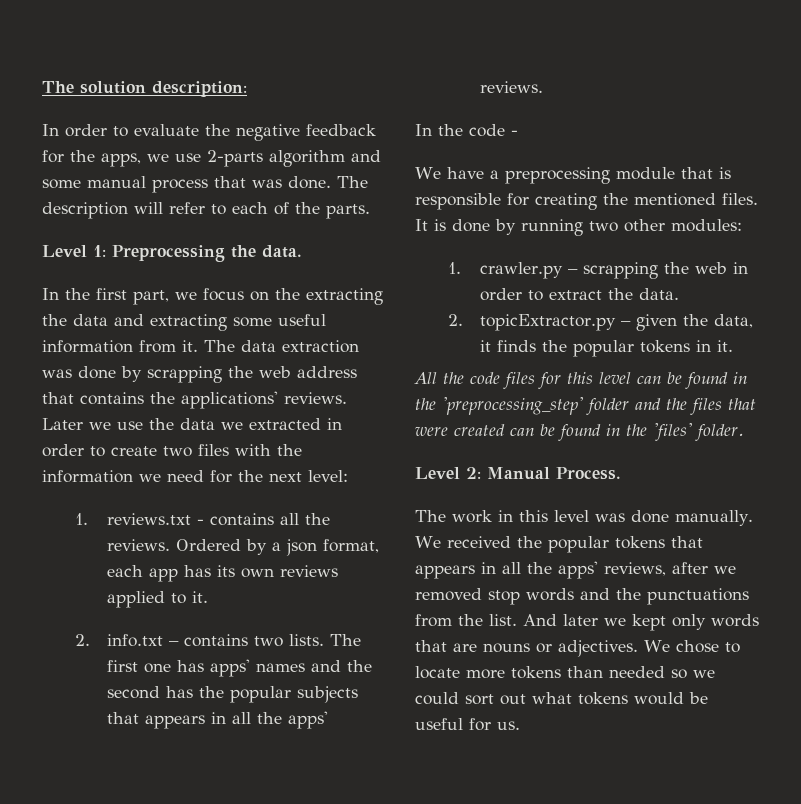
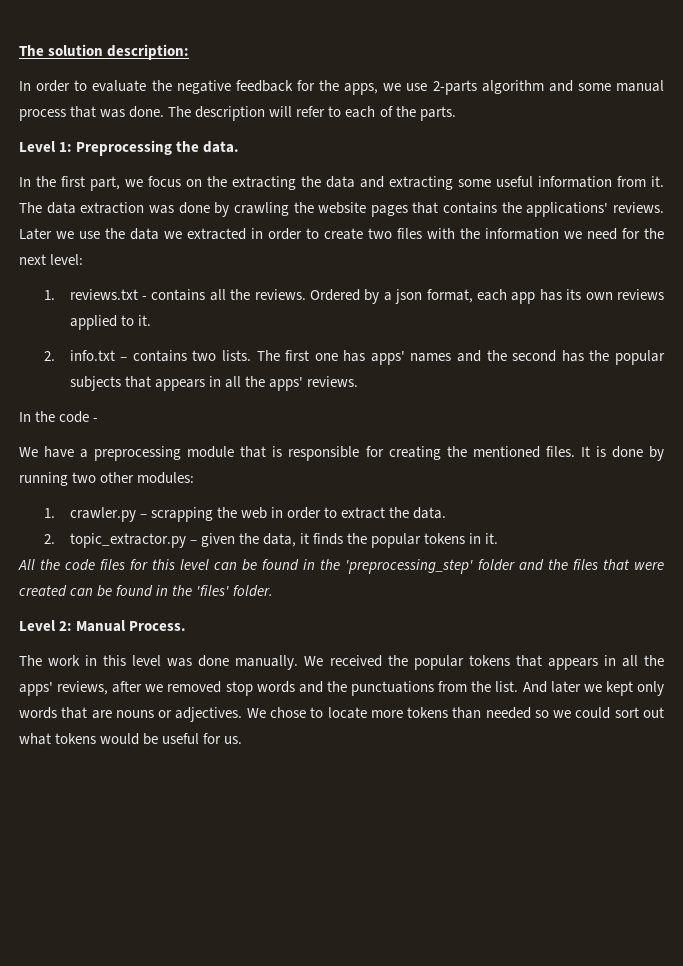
- The data extraction was done by scrapping the web address that contains the applications' reviews.
+ The data extraction was done by crawling the website pages that contains the applications' reviews.
- 2. topicExtractor.py – given the data, it finds the popular tokens in it.
+ 2. topic_extractor.py – given the data, it finds the popular tokens in it.

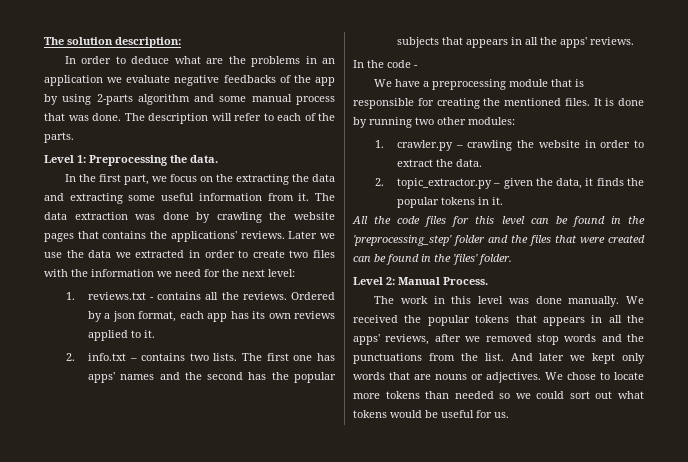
- In order to evaluate the negative feedback for the apps, we use 2-parts algorithm and some manual process that was done.
+ In order to deduce what are the problems in an application we evaluate negative feedbacks of the app by using 2-parts algorithm and some manual process that was done.
- 1. crawler.py – scrapping the web in order to extract the data.
+ 1. crawler.py – crawling the website in order to extract the data.

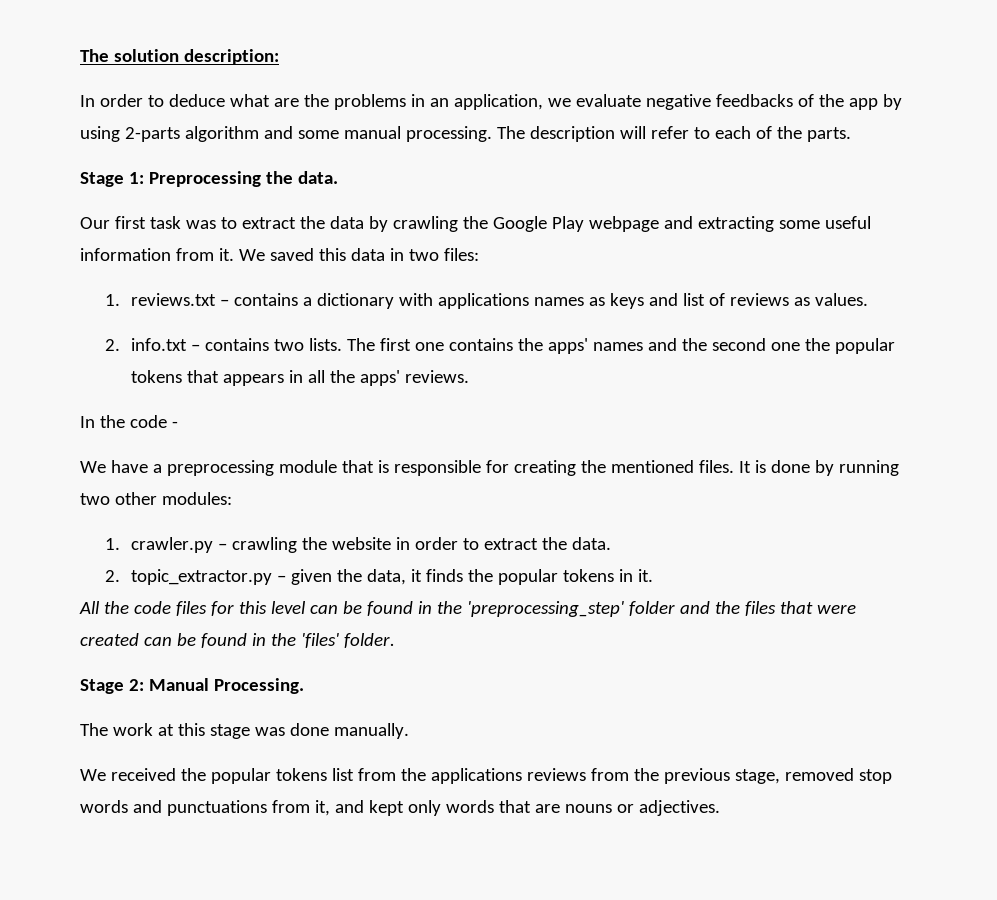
- In order to deduce what are the problems in an application we evaluate negative feedbacks of the app by using 2-parts algorithm and some manual process that was done.
+ In order to deduce what are the problems in an application, we evaluate negative feedbacks of the app by using 2-parts algorithm and some manual processing.
- Level 1: Preprocessing the data.
+ Stage 1: Preprocessing the data.
- In the first part, we focus on the extracting the data and extracting some useful information from it.
+ Our first task was to extract the data by crawling the Google Play webpage and extracting some useful information from it.
- The data extraction was done by crawling the website pages that contains the applications' reviews. Later we use the data we extracted in order to create two files with the information we need for the next level:
- 1. reviews.txt - contains all the reviews. Ordered by a json format, each app has its own reviews applied to it.
+ We saved this data in two files:
+ 1. reviews.txt – contains a dictionary with applications names as keys and list of reviews as values.
- The first one has apps' names and the second has the popular subjects that appears in all the apps' reviews.
+ The first one contains the apps' names and the second one the popular tokens that appears in all the apps' reviews.
- Level 2: Manual Process.
+ Stage 2: Manual Processing.
- The work in this level was done manually. We received the popular tokens that appears in all the apps' reviews, after we removed stop words and the punctuations from the list. And later we kept only words that are nouns or adjectives. We chose to locate more tokens than needed so we could sort out what tokens would be useful for us.
+ The work at this stage was done manually.
+ We received the popular tokens list from the applications reviews from the previous stage, removed stop words and punctuations from it, and kept only words that are nouns or adjectives.

